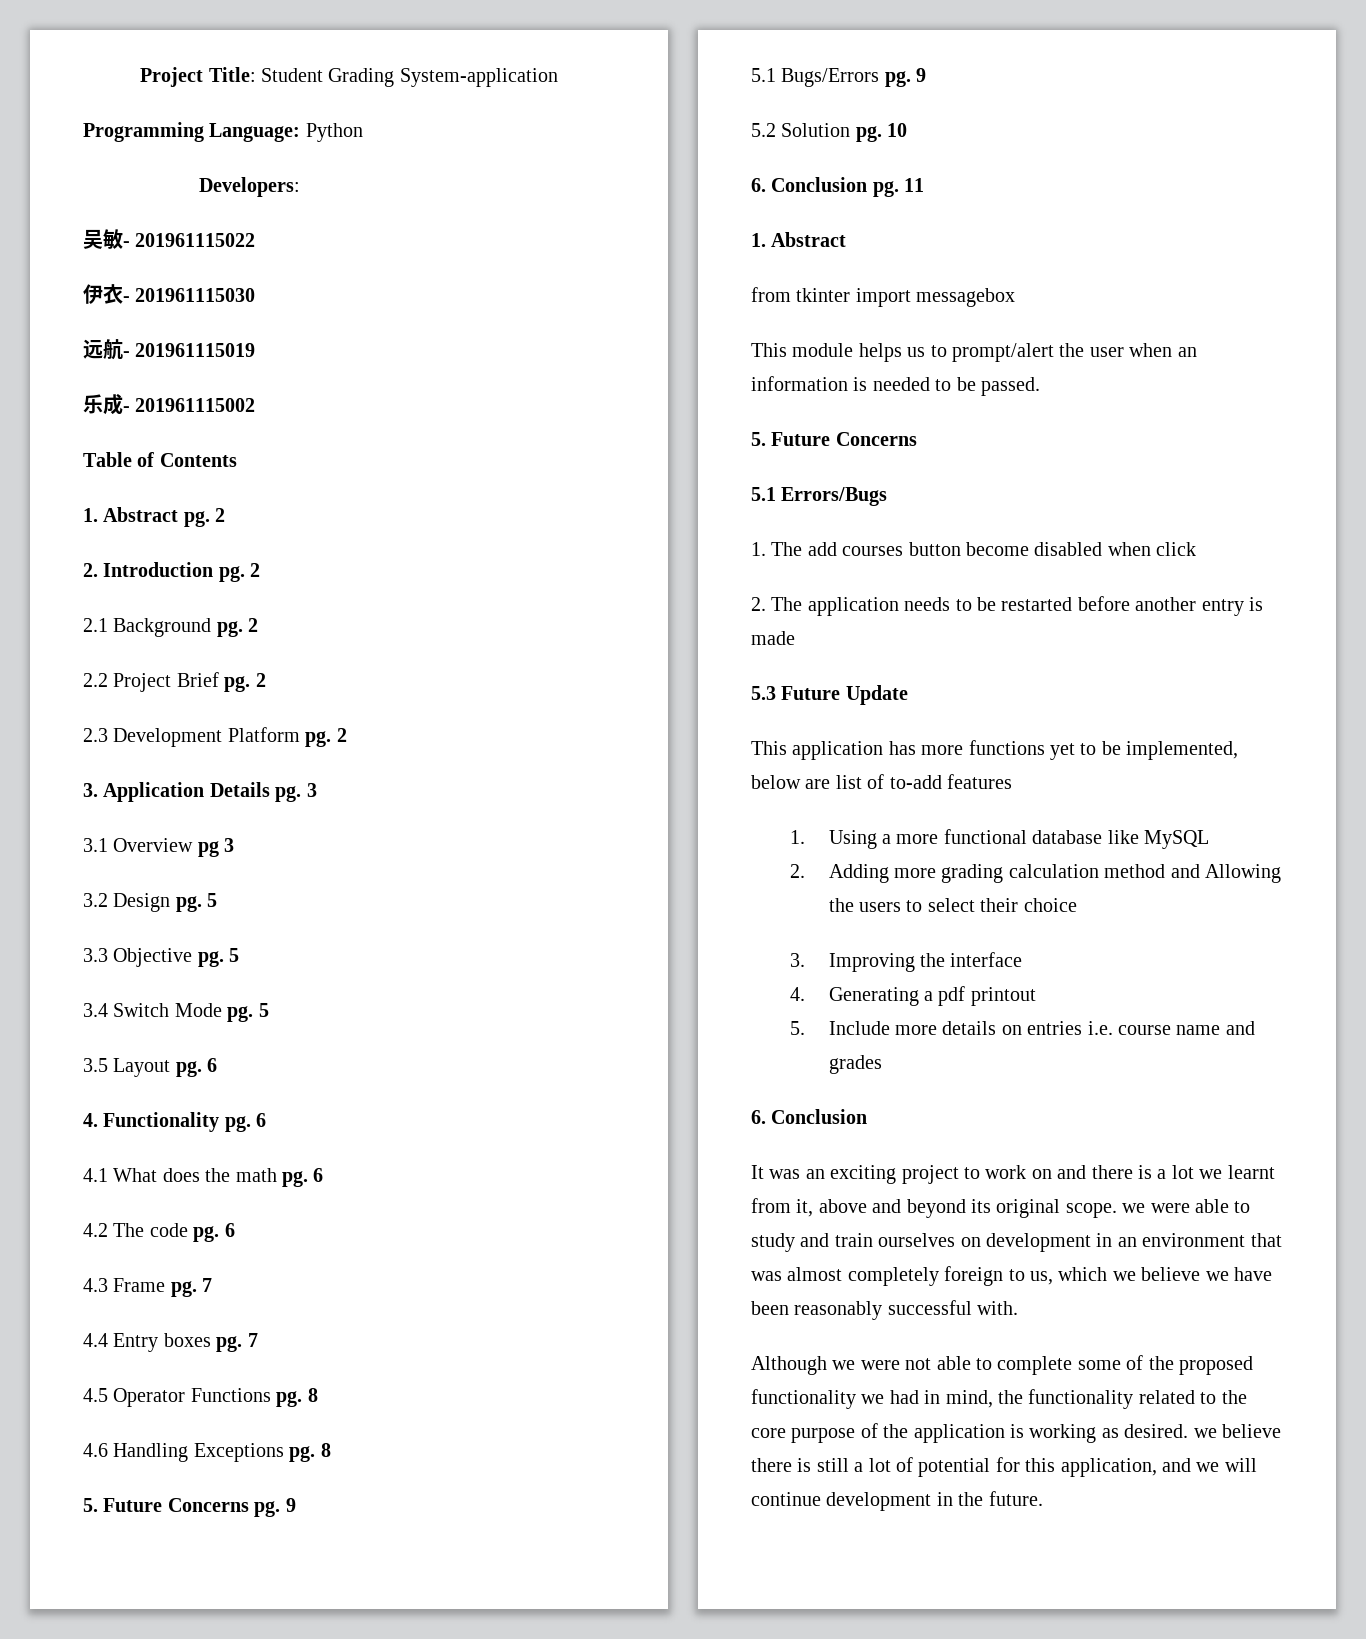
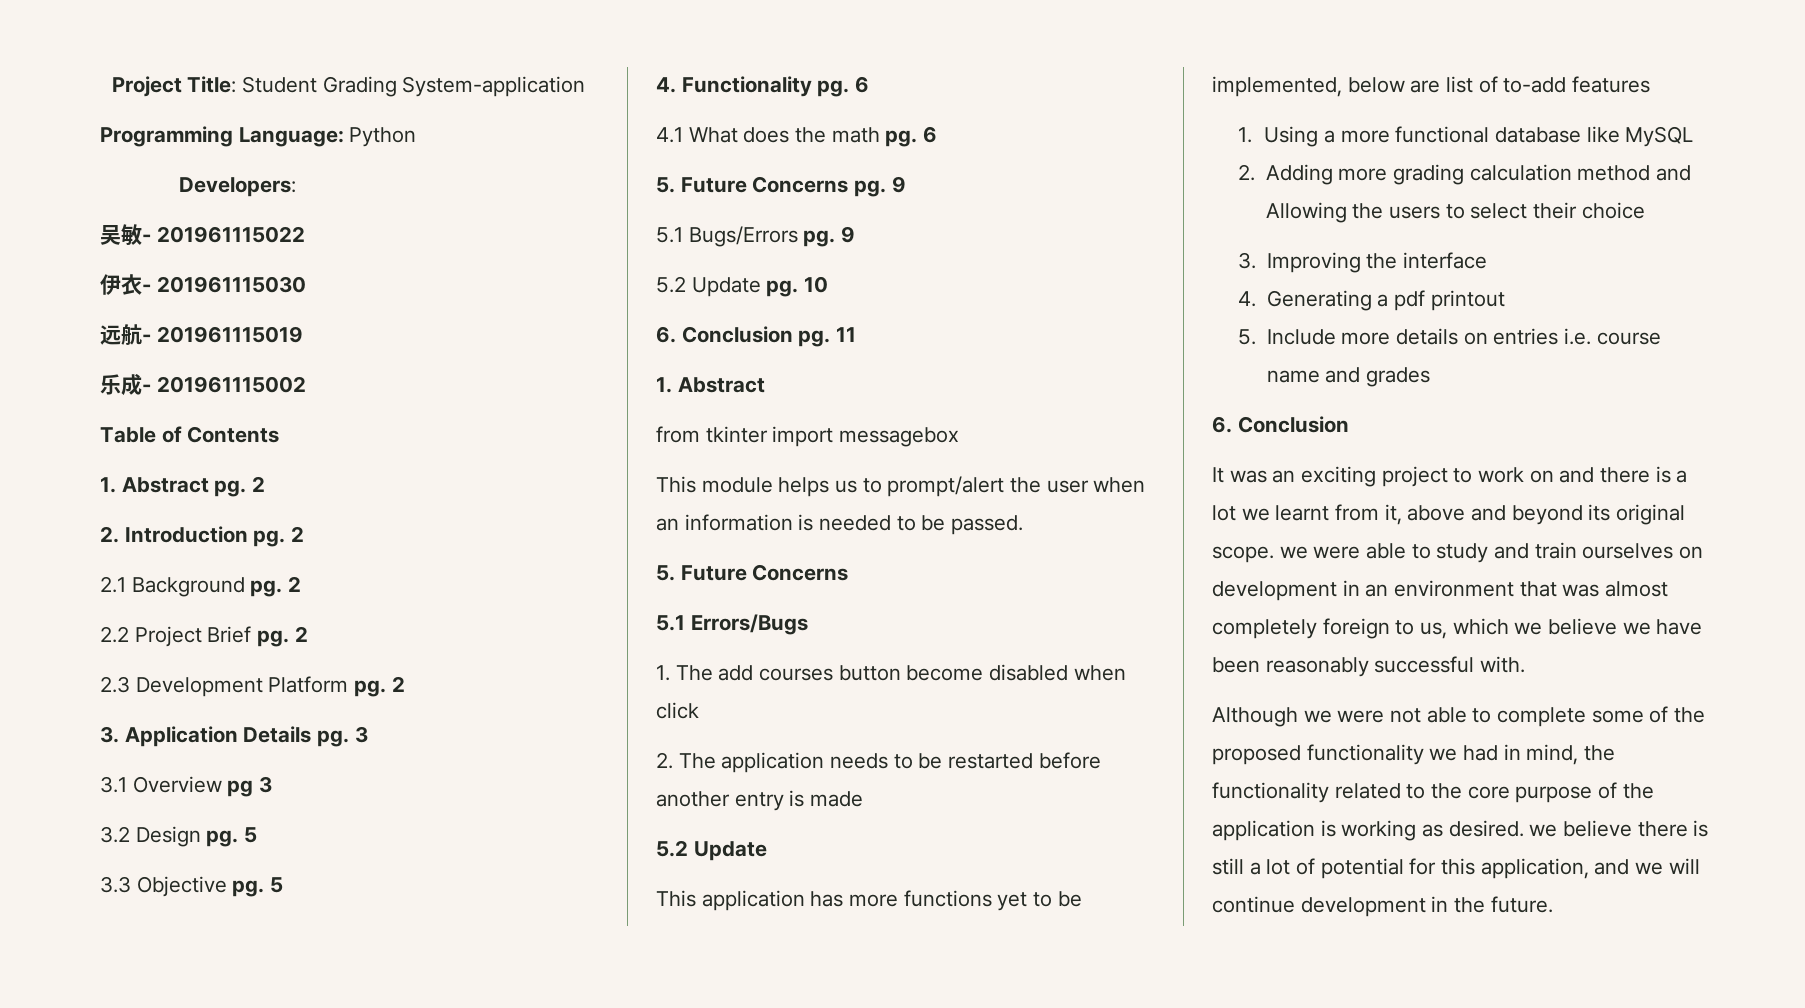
- 3.4 Switch Mode pg. 5
- 3.5 Layout pg. 6
- 4.2 The code pg. 6
- 4.3 Frame pg. 7
- 4.4 Entry boxes pg. 7
- 4.5 Operator Functions pg. 8
- 4.6 Handling Exceptions pg. 8
- 5.2 Solution pg.
+ 5.2 Update pg.
  2. The application needs to be restarted before another entry is made
- 5.3 Future Update
+ 5.2 Update

